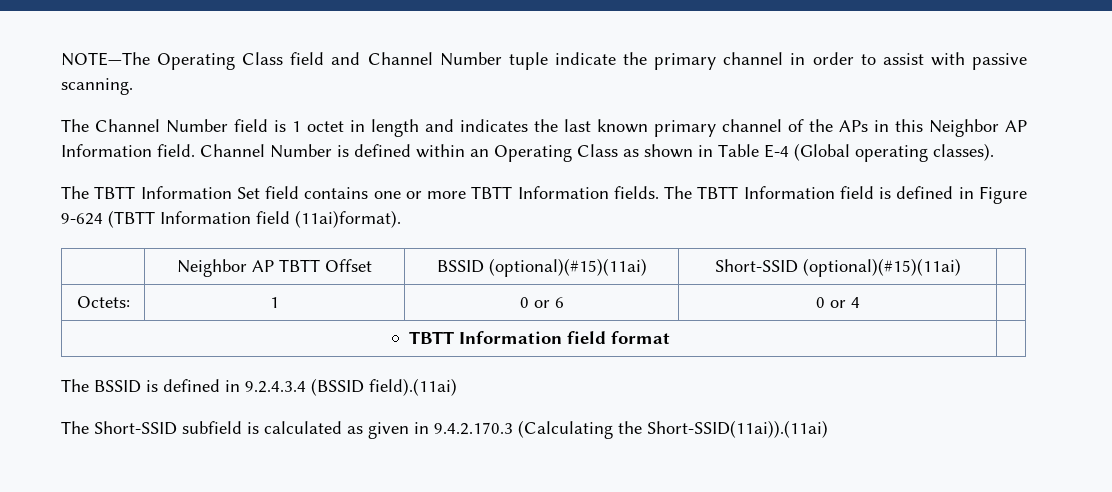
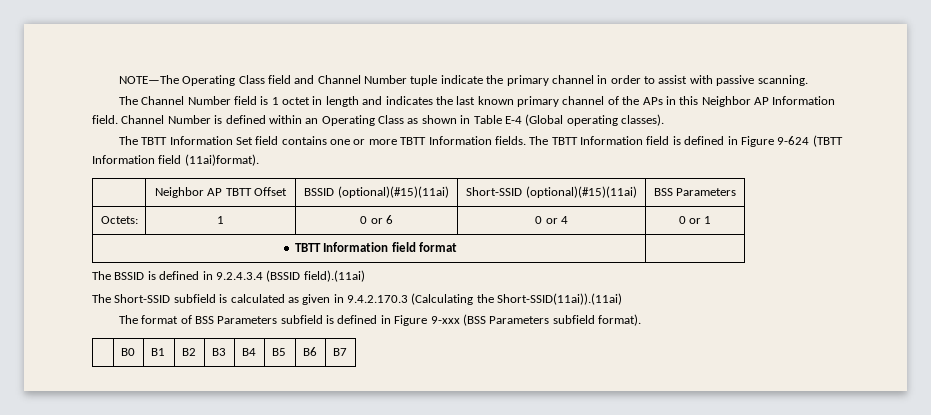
- | Neighbor AP TBTT Offset | BSSID (optional)(#15)(11ai) | Short-SSID (optional)(#15)(11ai) |
+ | Neighbor AP TBTT Offset | BSSID (optional)(#15)(11ai) | Short-SSID (optional)(#15)(11ai) | BSS Parameters
- Octets: | 1 | 0 or 6 | 0 or 4 |
+ Octets: | 1 | 0 or 6 | 0 or 4 | 0 or 1
+ The format of BSS Parameters subfield is defined in Figure 9-xxx (BSS Parameters subfield format).
+ | B0 | B1 | B2 | B3 | B4 | B5 | B6 | B7

